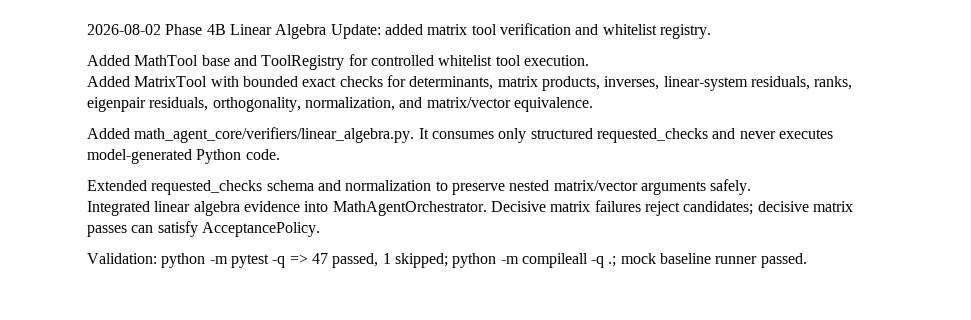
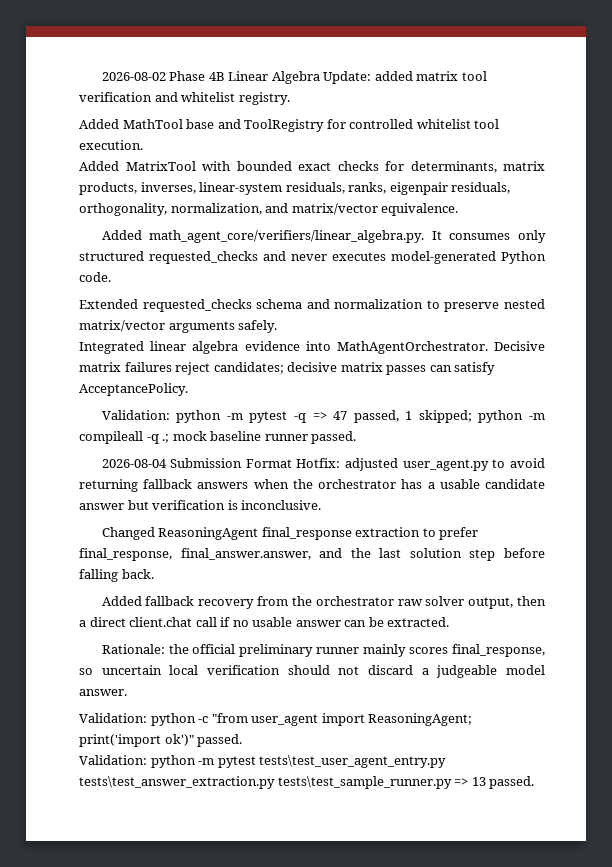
+ 2026-08-04 Submission Format Hotfix: adjusted user_agent.py to avoid returning fallback answers when the orchestrator has a usable candidate answer but verification is inconclusive.
+ Changed ReasoningAgent final_response extraction to prefer final_response, final_answer.answer, and the last solution step before falling back.
+ Added fallback recovery from the orchestrator raw solver output, then a direct client.chat call if no usable answer can be extracted.
+ Rationale: the official preliminary runner mainly scores final_response, so uncertain local verification should not discard a judgeable model answer.
+ Validation: python -c "from user_agent import ReasoningAgent; print('import ok')" passed.
+ Validation: python -m pytest tests\test_user_agent_entry.py tests\test_answer_extraction.py tests\test_sample_runner.py => 13 passed.

